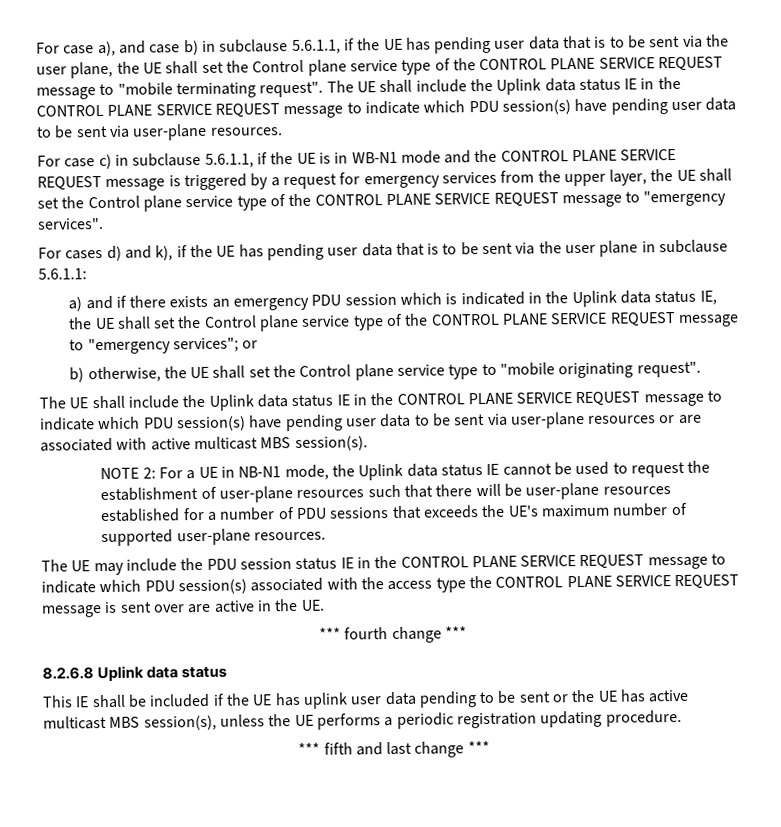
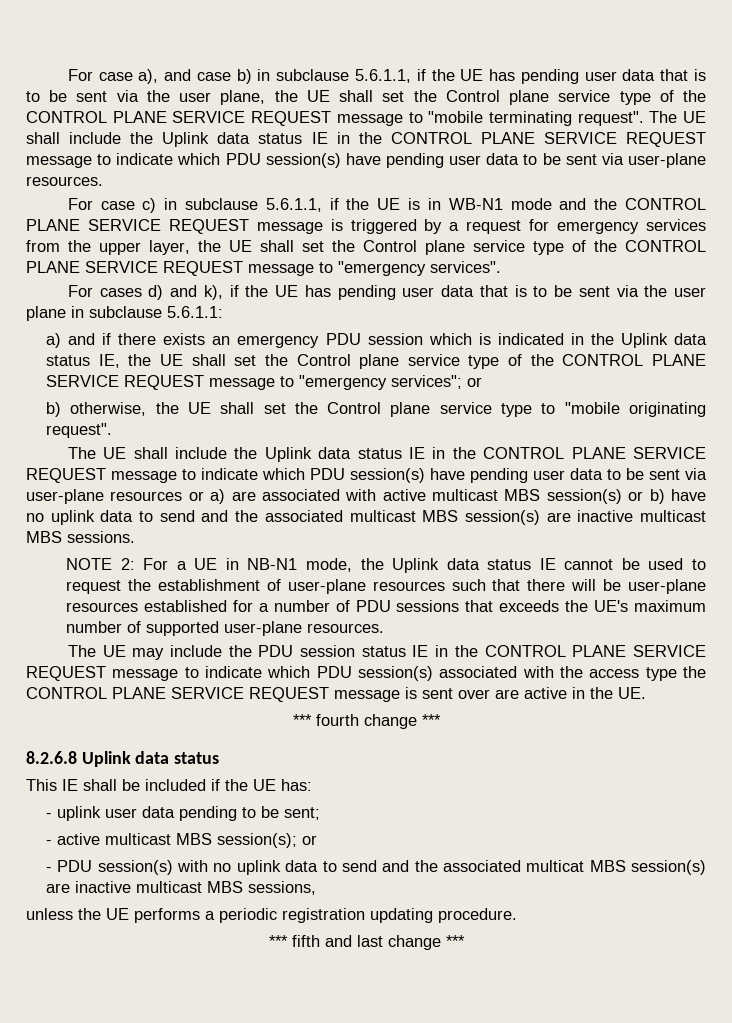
- The UE shall include the Uplink data status IE in the CONTROL PLANE SERVICE REQUEST message to indicate which PDU session(s) have pending user data to be sent via user-plane resources or are associated with active multicast MBS session(s).
+ The UE shall include the Uplink data status IE in the CONTROL PLANE SERVICE REQUEST message to indicate which PDU session(s) have pending user data to be sent via user-plane resources or a) are associated with active multicast MBS session(s) or b) have no uplink data to send and the associated multicast MBS session(s) are inactive multicast MBS sessions.
- This IE shall be included if the UE has uplink user data pending to be sent or the UE has active multicast MBS session(s), unless the UE performs a periodic registration updating procedure.
+ This IE shall be included if the UE has:
+ - uplink user data pending to be sent;
+ - active multicast MBS session(s); or
+ - PDU session(s) with no uplink data to send and the associated multicat MBS session(s) are inactive multicast MBS sessions,
+ unless the UE performs a periodic registration updating procedure.

